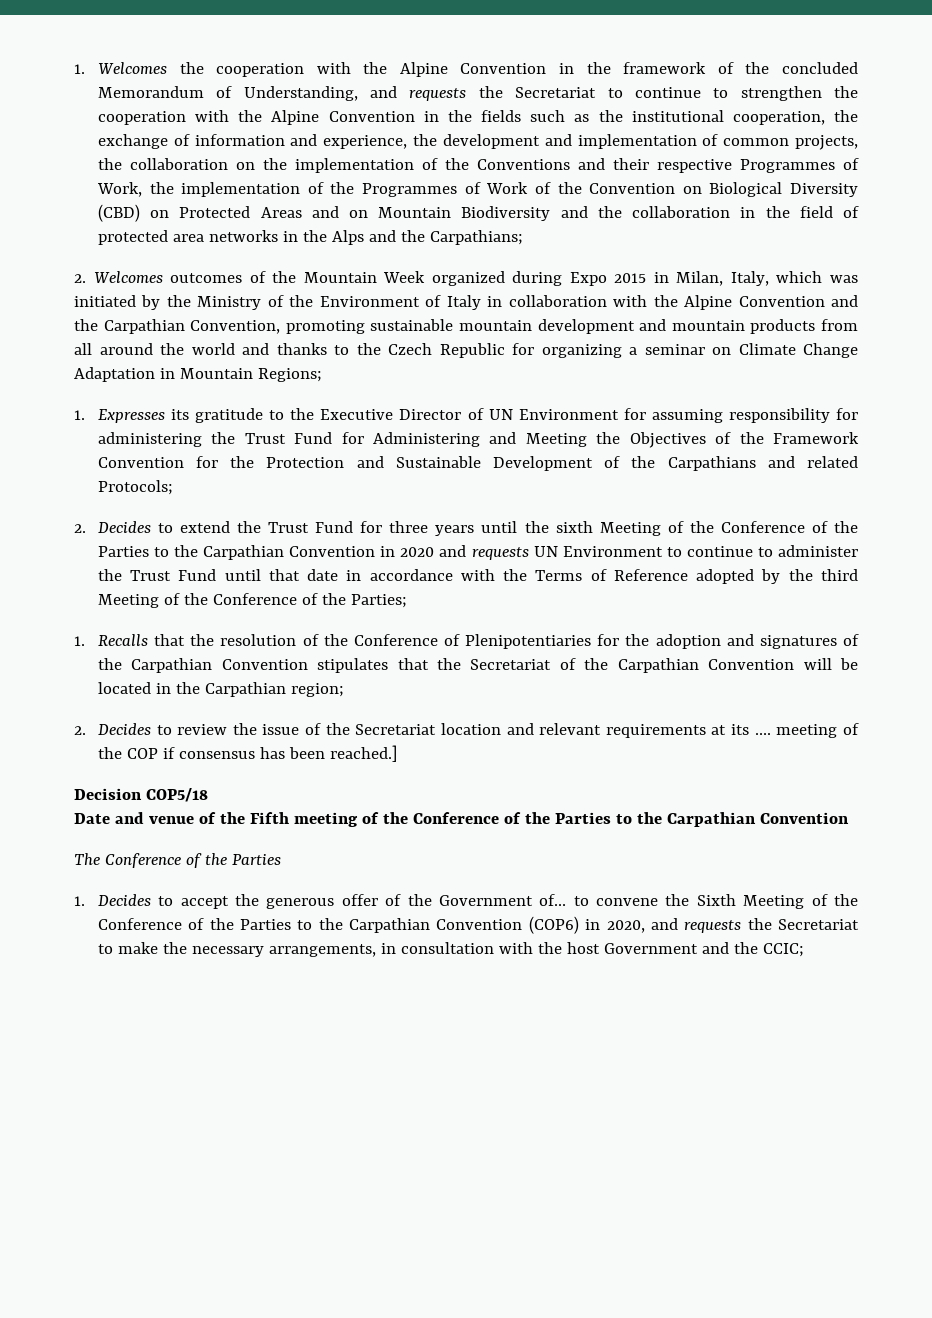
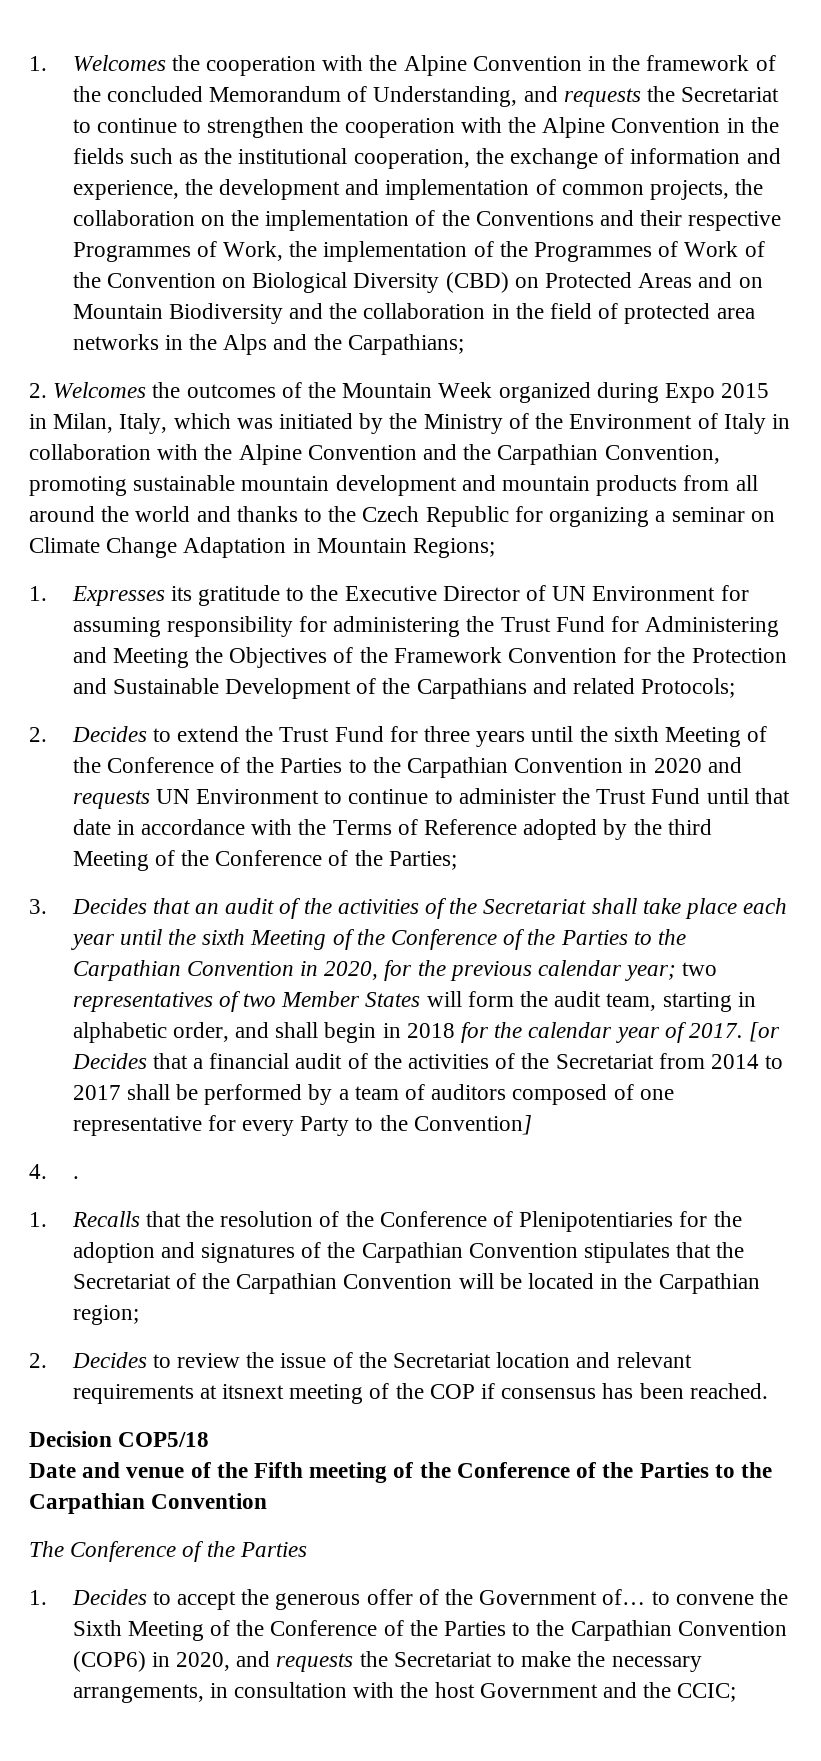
- 2. Welcomes outcomes of the Mountain Week organized during Expo 2015 in Milan, Italy, which was initiated by the Ministry of the Environment of Italy in collaboration with the Alpine Convention and the Carpathian Convention, promoting sustainable mountain development and mountain products from all around the world and thanks to the Czech Republic for organizing a seminar on Climate Change Adaptation in Mountain Regions;
+ 2. Welcomes the outcomes of the Mountain Week organized during Expo 2015 in Milan, Italy, which was initiated by the Ministry of the Environment of Italy in collaboration with the Alpine Convention and the Carpathian Convention, promoting sustainable mountain development and mountain products from all around the world and thanks to the Czech Republic for organizing a seminar on Climate Change Adaptation in Mountain Regions;
+ 3. Decides that an audit of the activities of the Secretariat shall take place each year until the sixth Meeting of the Conference of the Parties to the Carpathian Convention in 2020, for the previous calendar year; two representatives of two Member States will form the audit team, starting in alphabetic order, and shall begin in 2018 for the calendar year of 2017. [or Decides that a financial audit of the activities of the Secretariat from 2014 to 2017 shall be performed by a team of auditors composed of one representative for every Party to the Convention]
+ 4. .
- 2. Decides to review the issue of the Secretariat location and relevant requirements at its …. meeting of the COP if consensus has been reached.]
+ 2. Decides to review the issue of the Secretariat location and relevant requirements at itsnext meeting of the COP if consensus has been reached.

